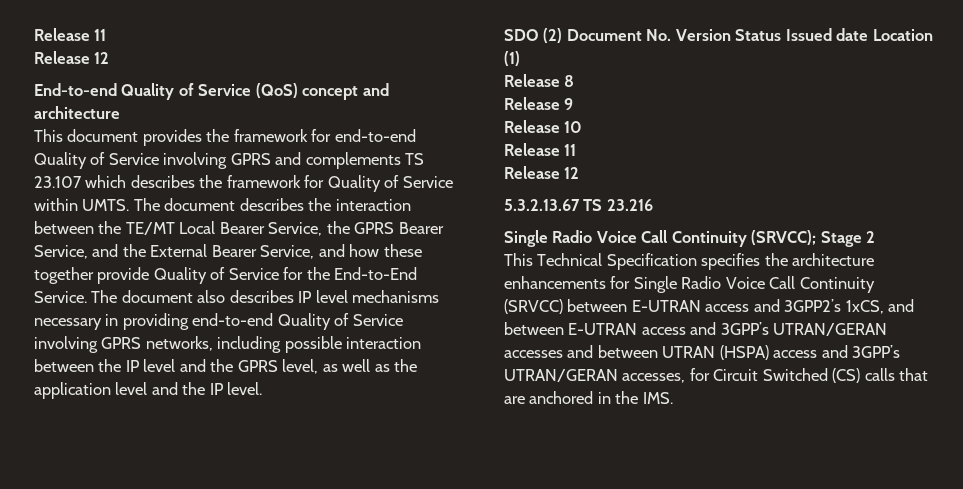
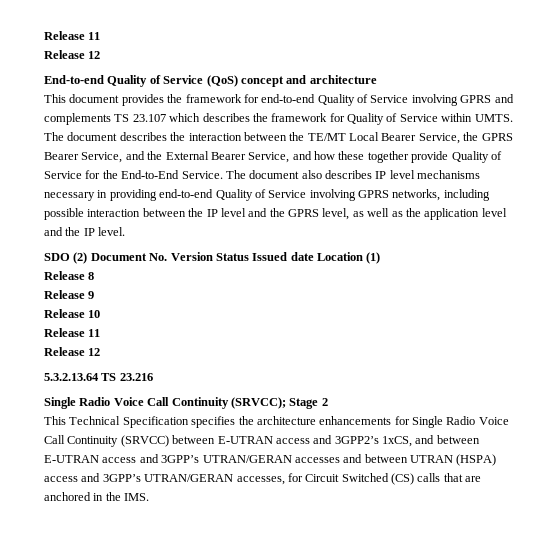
- 5.3.2.13.67 TS 23.216
+ 5.3.2.13.64 TS 23.216

